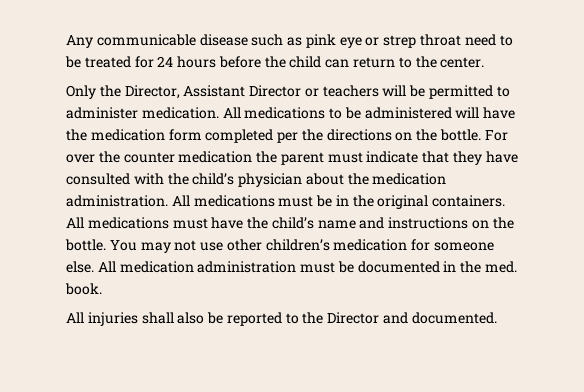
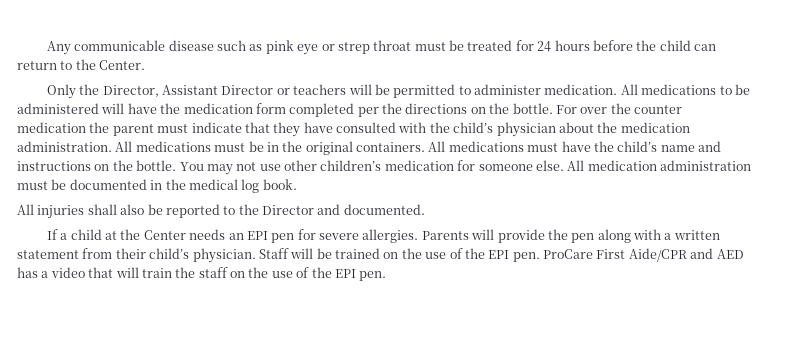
- Any communicable disease such as pink eye or strep throat need to be treated for 24 hours before the child can return to the center.
+ Any communicable disease such as pink eye or strep throat must be treated for 24 hours before the child can return to the Center.
- All medication administration must be documented in the med. book.
+ All medication administration must be documented in the medical log book.
+ If a child at the Center needs an EPI pen for severe allergies. Parents will provide the pen along with a written statement from their child’s physician. Staff will be trained on the use of the EPI pen. ProCare First Aide/CPR and AED has a video that will train the staff on the use of the EPI pen.

